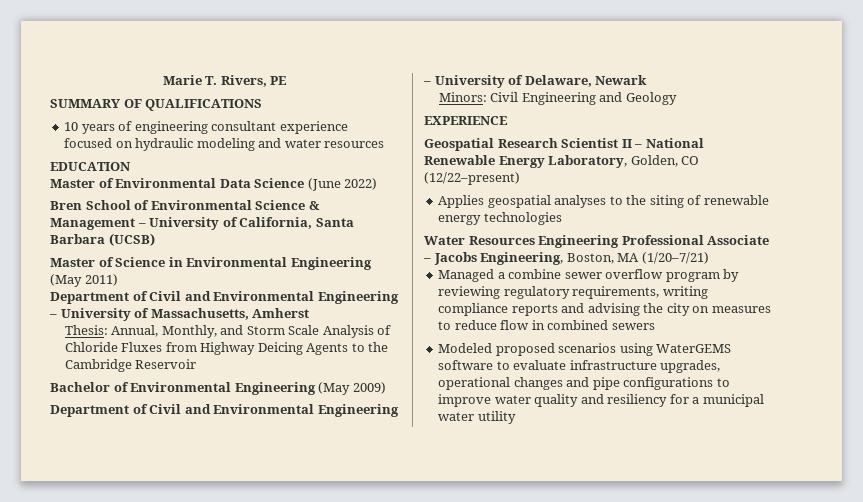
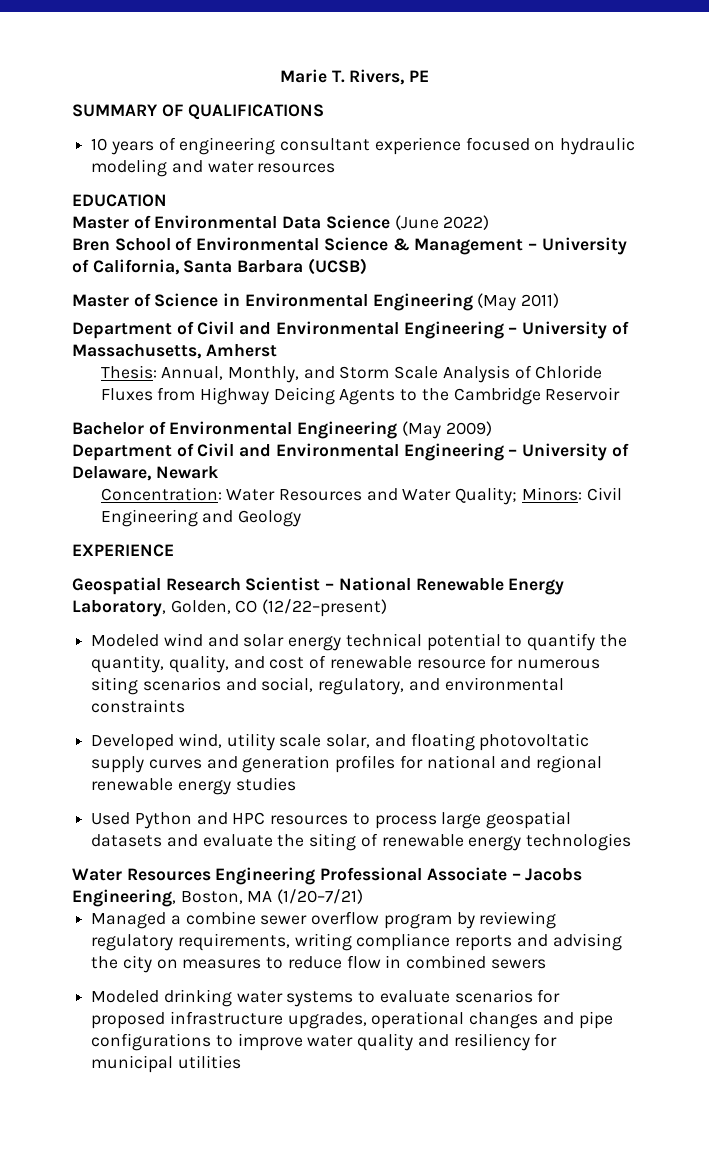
- Minors: Civil Engineering and Geology
+ Concentration: Water Resources and Water Quality; Minors: Civil Engineering and Geology
- Geospatial Research Scientist II – National Renewable Energy Laboratory, Golden, CO (12/22–present)
+ Geospatial Research Scientist – National Renewable Energy Laboratory, Golden, CO (12/22–present)
- Applies geospatial analyses to the siting of renewable energy technologies
+ Modeled wind and solar energy technical potential to quantify the quantity, quality, and cost of renewable resource for numerous siting scenarios and social, regulatory, and environmental constraints
+ Developed wind, utility scale solar, and floating photovoltatic supply curves and generation profiles for national and regional renewable energy studies
+ Used Python and HPC resources to process large geospatial datasets and evaluate the siting of renewable energy technologies
- Modeled proposed scenarios using WaterGEMS software to evaluate infrastructure upgrades, operational changes and pipe configurations to improve water quality and resiliency for a municipal water utility
+ Modeled drinking water systems to evaluate scenarios for proposed infrastructure upgrades, operational changes and pipe configurations to improve water quality and resiliency for municipal utilities

